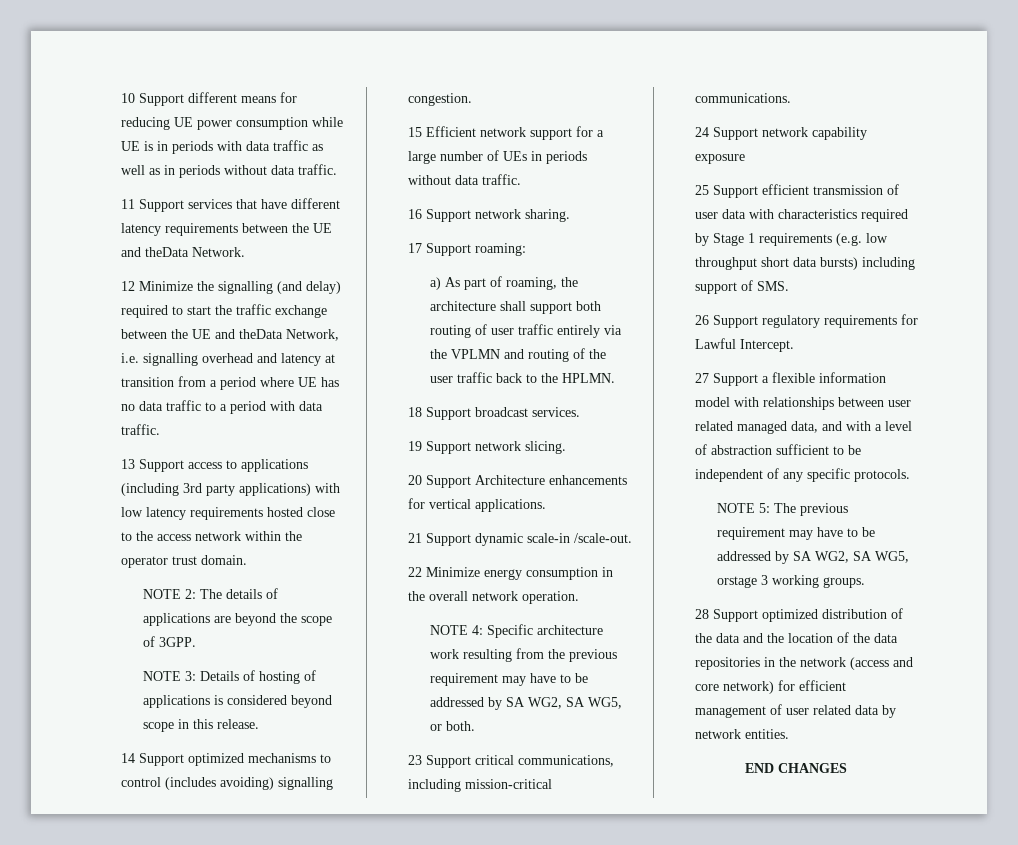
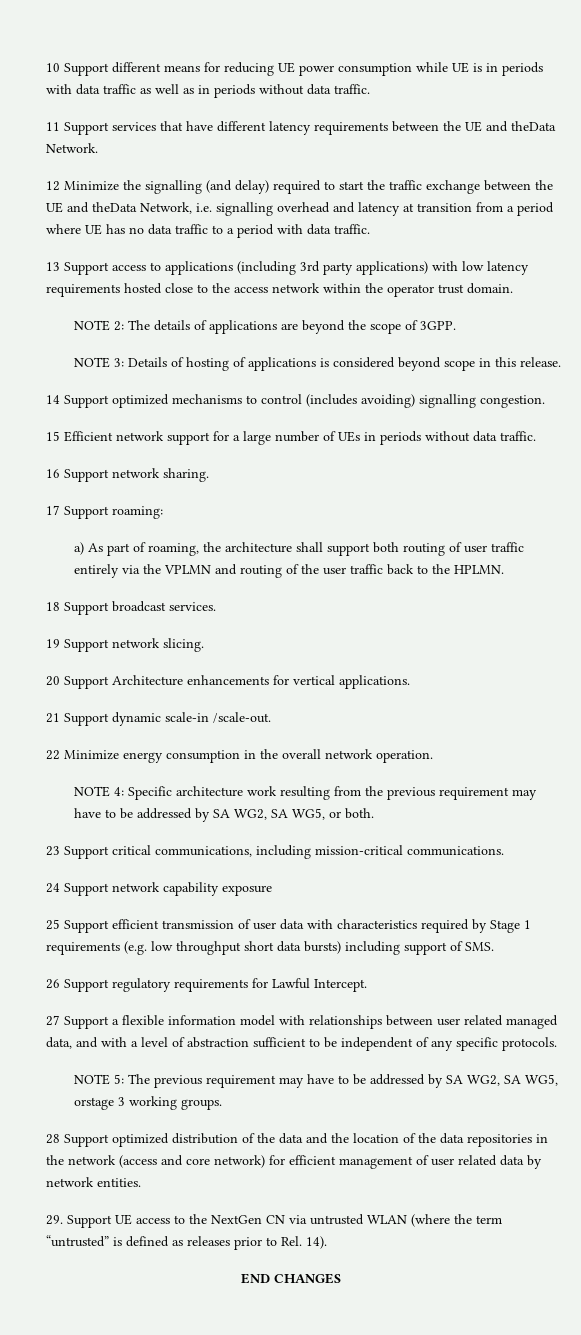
+ 29. Support UE access to the NextGen CN via untrusted WLAN (where the term “untrusted” is defined as releases prior to Rel. 14).

